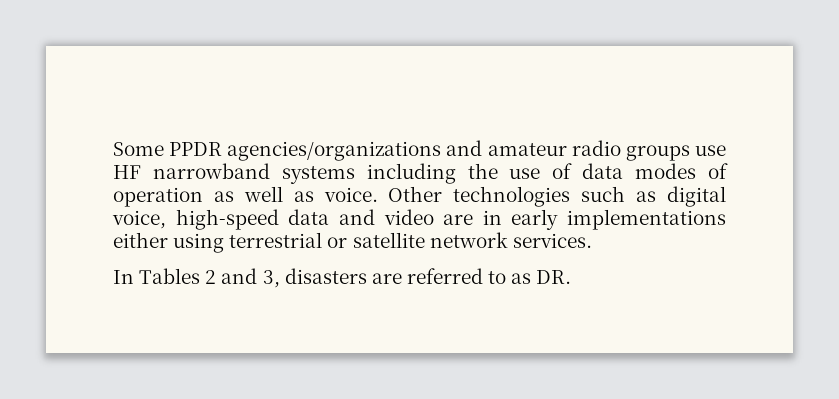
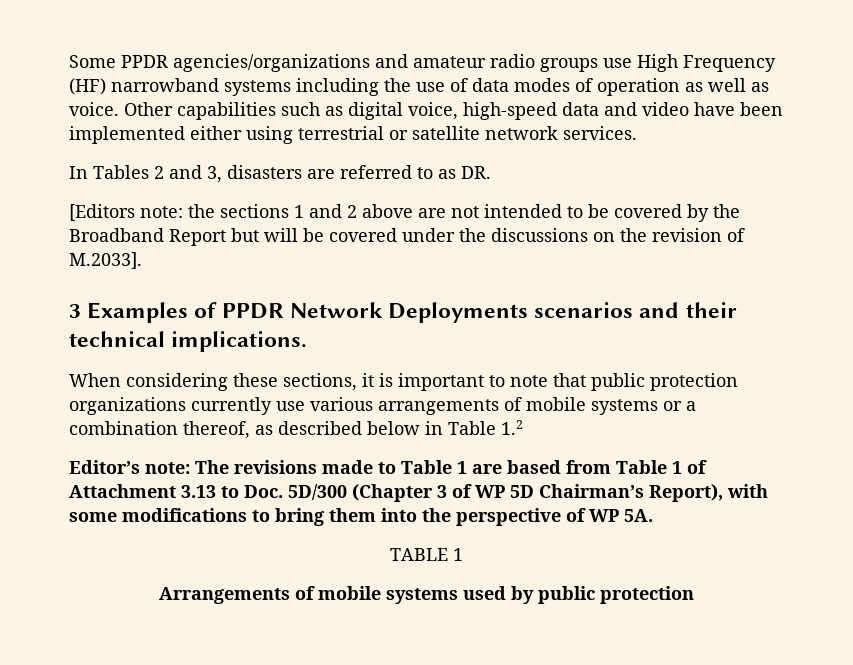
- Some PPDR agencies/organizations and amateur radio groups use HF narrowband systems including the use of data modes of operation as well as voice.
+ Some PPDR agencies/organizations and amateur radio groups use High Frequency (HF) narrowband systems including the use of data modes of operation as well as voice.
- Other technologies such as digital voice, high-speed data and video are in early implementations either using terrestrial or satellite network services.
+ Other capabilities such as digital voice, high-speed data and video have been implemented either using terrestrial or satellite network services.
+ [Editors note: the sections 1 and 2 above are not intended to be covered by the Broadband Report but will be covered under the discussions on the revision of M.2033].
+ 3 Examples of PPDR Network Deployments scenarios and their technical implications.
+ When considering these sections, it is important to note that public protection organizations currently use various arrangements of mobile systems or a combination thereof, as described below in Table 1.2
+ Editor’s note: The revisions made to Table 1 are based from Table 1 of Attachment 3.13 to Doc. 5D/300 (Chapter 3 of WP 5D Chairman’s Report), with some modifications to bring them into the perspective of WP 5A.
+ TABLE 1
+ Arrangements of mobile systems used by public protection

